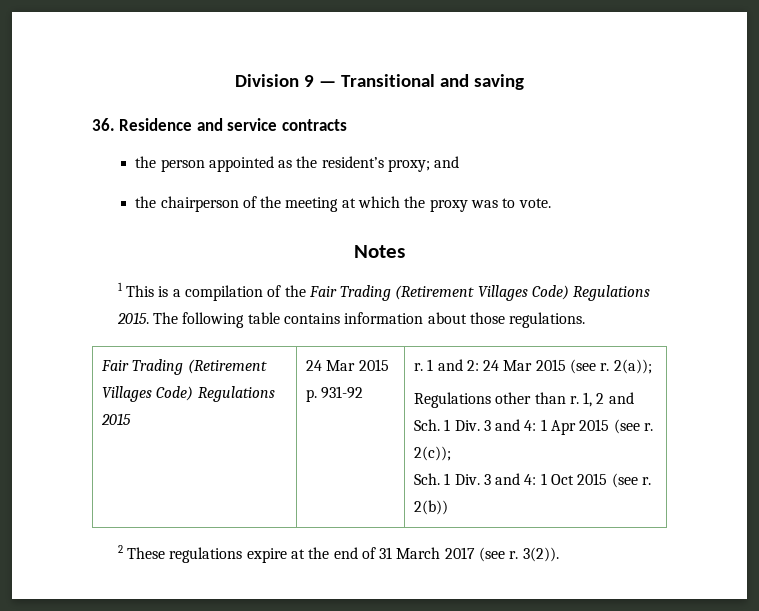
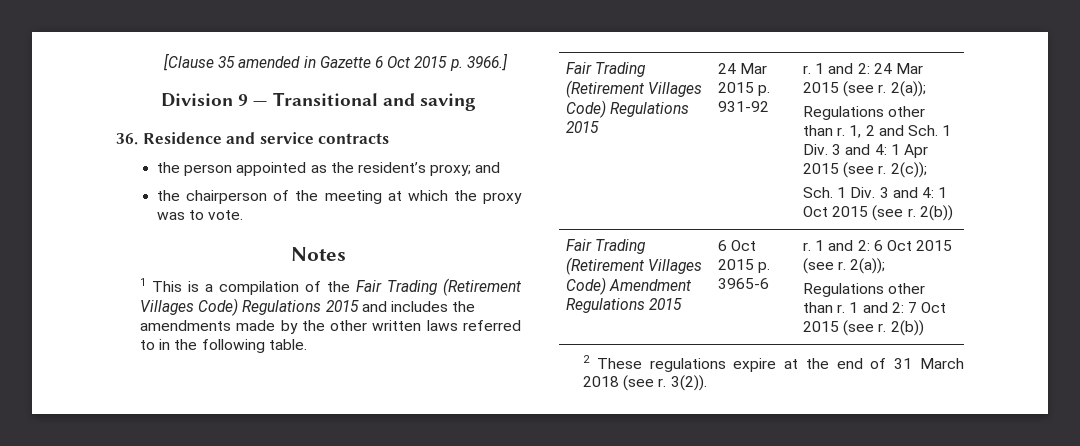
+ [Clause 35 amended in Gazette 6 Oct 2015 p. 3966.]
- 1 This is a compilation of the Fair Trading (Retirement Villages Code) Regulations 2015. The following table contains information about those regulations.
+ 1 This is a compilation of the Fair Trading (Retirement Villages Code) Regulations 2015 and includes the amendments made by the other written laws referred to in the following table.
+ Fair Trading (Retirement Villages Code) Amendment Regulations 2015 | 6 Oct 2015 p. 3965-6 | r. 1 and 2: 6 Oct 2015 (see r. 2(a));
+ Regulations other than r. 1 and 2: 7 Oct 2015 (see r. 2(b))
- 2 These regulations expire at the end of 31 March 2017 (see r.
+ 2 These regulations expire at the end of 31 March 2018 (see r.

